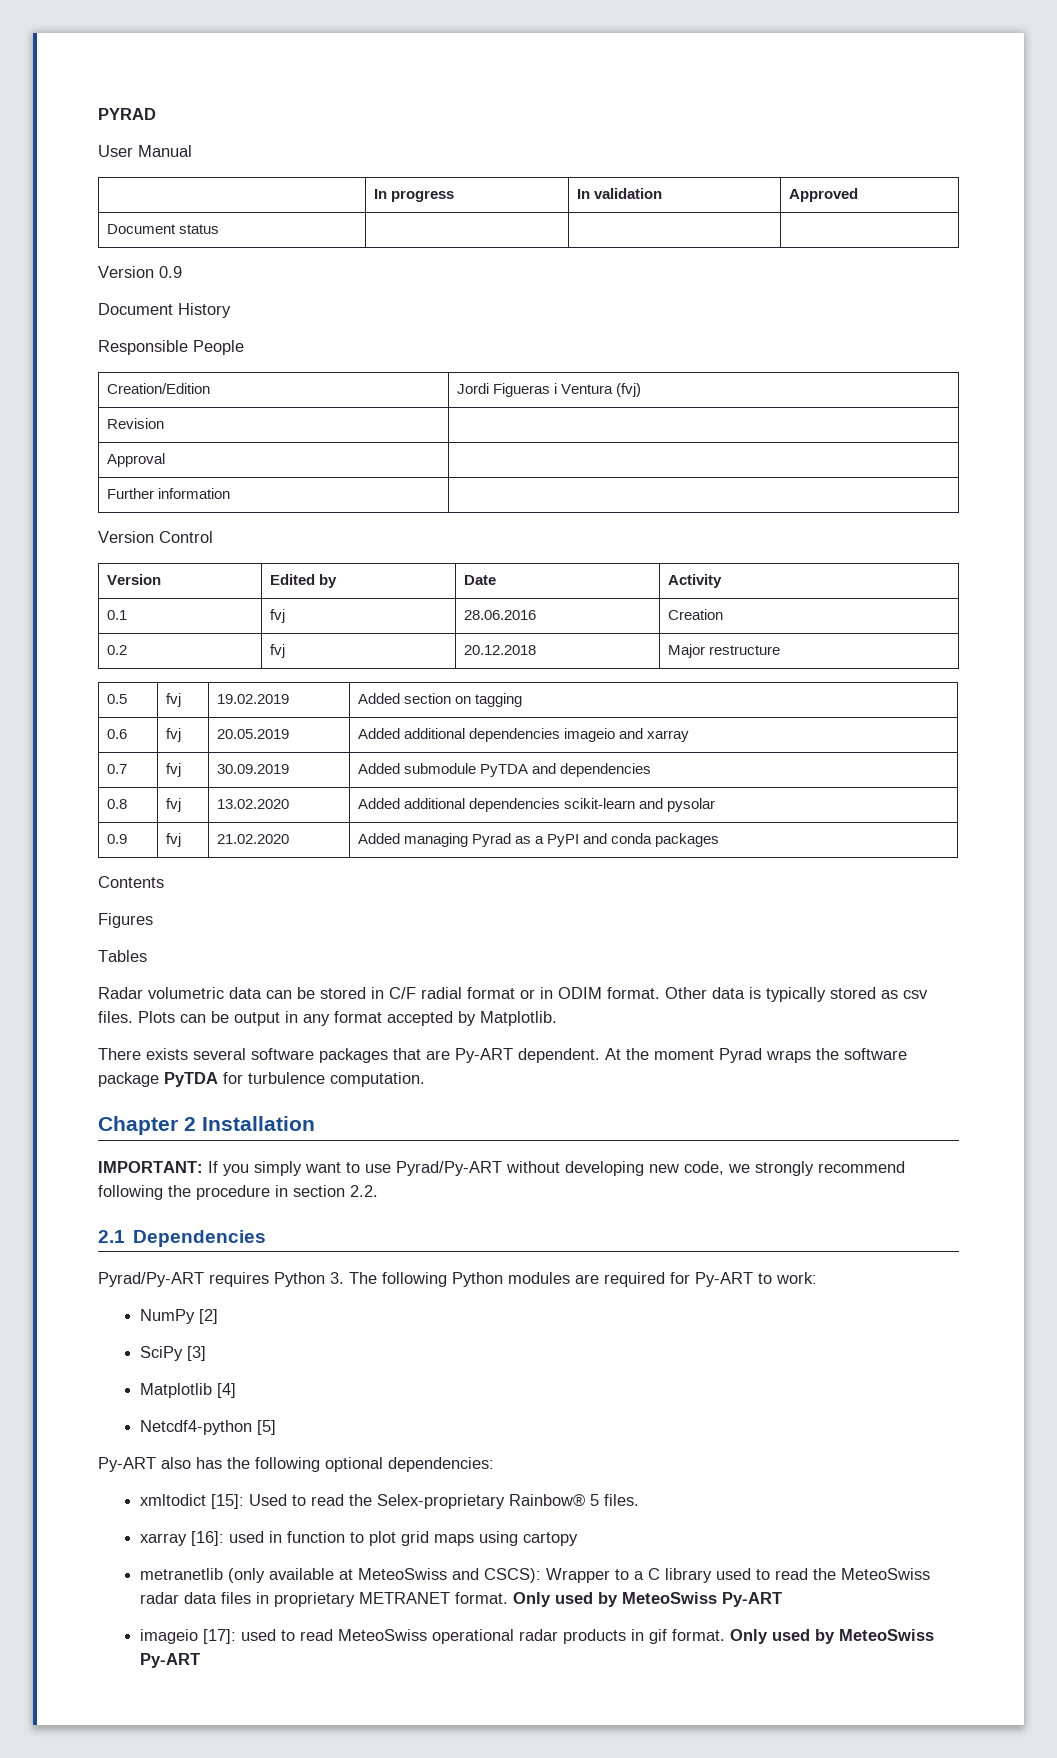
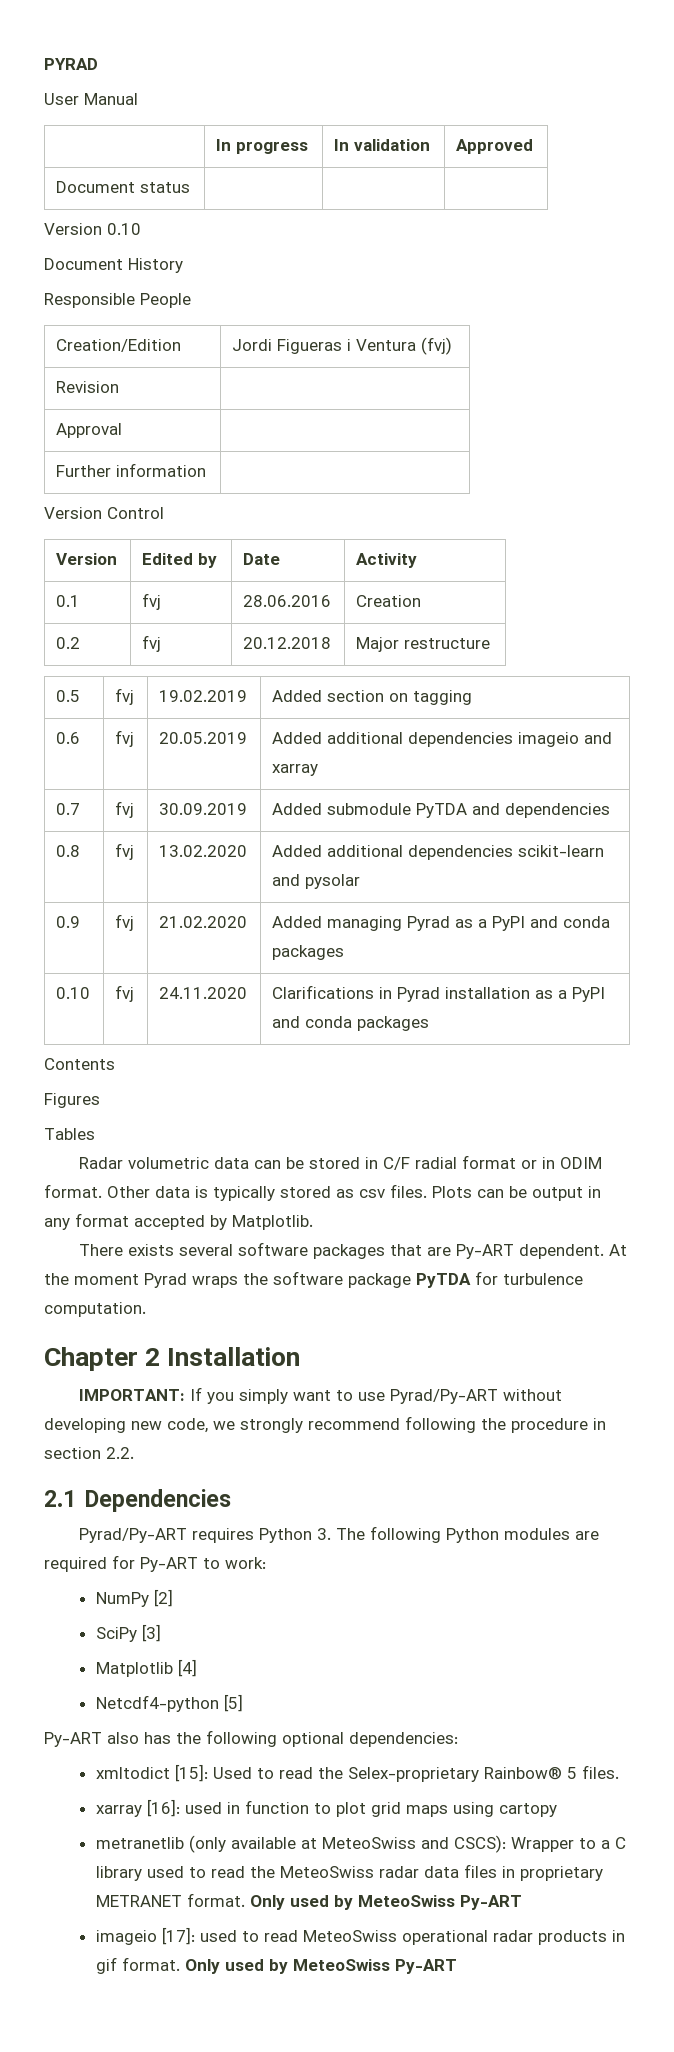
- Version 0.9
+ Version 0.10
+ 0.10 | fvj | 24.11.2020 | Clarifications in Pyrad installation as a PyPI and conda packages

